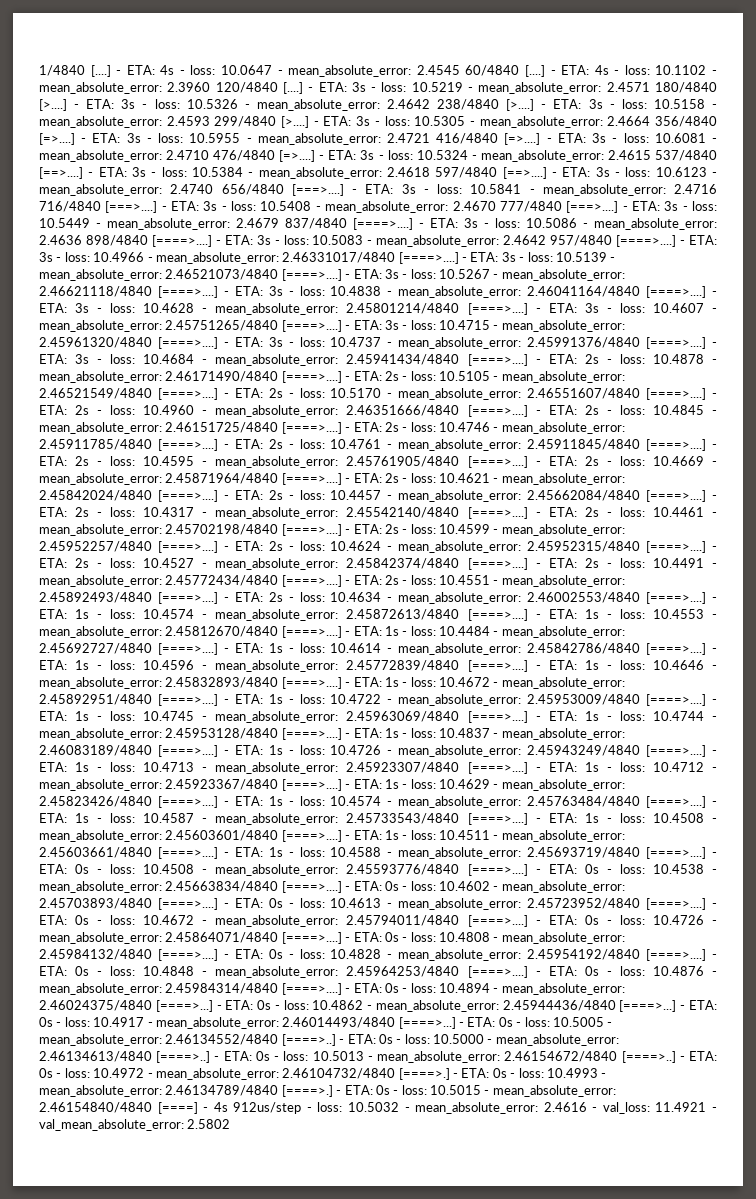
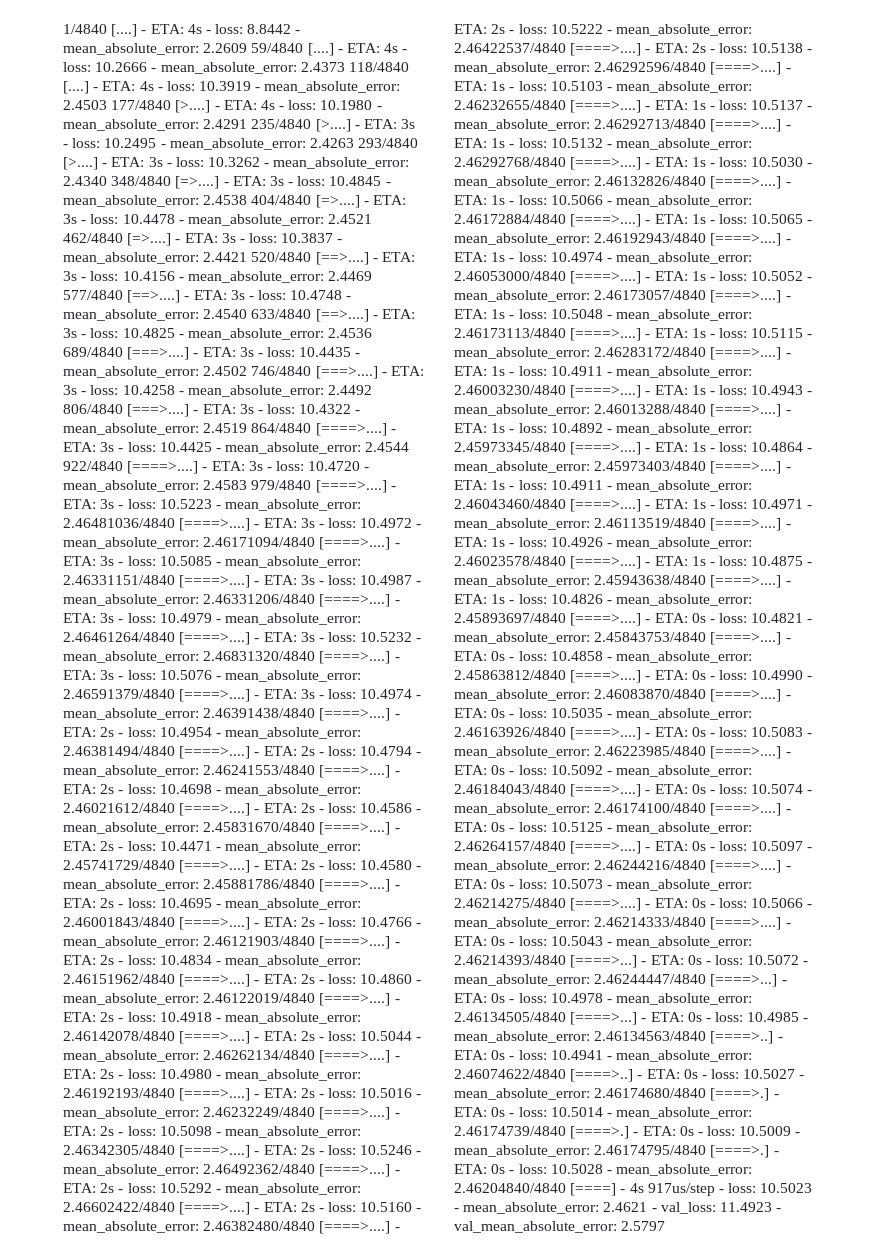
- - ETA: 4s - loss: 10.0647 - mean_absolute_error: 2.4545 60/4840 [....] - ETA: 4s - loss: 10.1102 - mean_absolute_error: 2.3960 120/4840 [....] - ETA: 3s - loss: 10.5219 - mean_absolute_error: 2.4571 180/4840 [>....] - ETA: 3s - loss: 10.5326 - mean_absolute_error: 2.4642 238/4840 [>....] - ETA: 3s - loss: 10.5158 - mean_absolute_error: 2.4593 299/4840 [>....] - ETA: 3s - loss: 10.5305 - mean_absolute_error: 2.4664 356/4840 [=>....] - ETA: 3s - loss: 10.5955 - mean_absolute_error: 2.4721 416/4840 [=>....] - ETA: 3s - loss: 10.6081 - mean_absolute_error: 2.4710 476/4840 [=>....] - ETA: 3s - loss: 10.5324 - mean_absolute_error: 2.4615 537/4840 [==>....] - ETA: 3s - loss: 10.5384 - mean_absolute_error: 2.4618 597/4840 [==>....] - ETA: 3s - loss: 10.6123 - mean_absolute_error: 2.4740 656/4840 [===>....] - ETA: 3s - loss: 10.5841 - mean_absolute_error: 2.4716 716/4840 [===>....] - ETA: 3s - loss: 10.5408 - mean_absolute_error: 2.4670 777/4840 [===>....] - ETA: 3s - loss: 10.5449 - mean_absolute_error: 2.4679 837/4840 [====>....] - ETA: 3s - loss: 10.5086 - mean_absolute_error: 2.4636 898/4840 [====>....] - ETA: 3s - loss: 10.5083 - mean_absolute_error: 2.4642 957/4840 [====>....] - ETA: 3s - loss: 10.4966 - mean_absolute_error: 2.46331017/4840 [====>....] - ETA: 3s - loss: 10.5139 - mean_absolute_error: 2.46521073/4840 [====>....] - ETA: 3s - loss: 10.5267 - mean_absolute_error: 2.46621118/4840 [====>....] - ETA: 3s - loss: 10.4838 - mean_absolute_error: 2.46041164/4840 [====>....] - ETA: 3s - loss: 10.4628 - mean_absolute_error: 2.45801214/4840 [====>....] - ETA: 3s - loss: 10.4607 - mean_absolute_error: 2.45751265/4840 [====>....] - ETA: 3s - loss: 10.4715 - mean_absolute_error: 2.45961320/4840 [====>....] - ETA: 3s - loss: 10.4737 - mean_absolute_error: 2.45991376/4840 [====>....] - ETA: 3s - loss: 10.4684 - mean_absolute_error: 2.45941434/4840 [====>....] - ETA: 2s - loss: 10.4878 - mean_absolute_error: 2.46171490/4840 [====>....] - ETA: 2s - loss: 10.5105 - mean_absolute_error: 2.46521549/4840 [====>....] - ETA: 2s - loss: 10.5170 - mean_absolute_error: 2.46551607/4840 [====>....] - ETA: 2s - loss: 10.4960 - mean_absolute_error: 2.46351666/4840 [====>....] - ETA: 2s - loss: 10.4845 - mean_absolute_error: 2.46151725/4840 [====>....] - ETA: 2s - loss: 10.4746 - mean_absolute_error: 2.45911785/4840 [====>....] - ETA: 2s - loss: 10.4761 - mean_absolute_error: 2.45911845/4840 [====>....] - ETA: 2s - loss: 10.4595 - mean_absolute_error: 2.45761905/4840 [====>....] - ETA: 2s - loss: 10.4669 - mean_absolute_error: 2.45871964/4840 [====>....] - ETA: 2s - loss: 10.4621 - mean_absolute_error: 2.45842024/4840 [====>....] - ETA: 2s - loss: 10.4457 - mean_absolute_error: 2.45662084/4840 [====>....] - ETA: 2s - loss: 10.4317 - mean_absolute_error: 2.45542140/4840 [====>....] - ETA: 2s - loss: 10.4461 - mean_absolute_error: 2.45702198/4840 [====>....] - ETA: 2s - loss: 10.4599 - mean_absolute_error: 2.45952257/4840 [====>....] - ETA: 2s - loss: 10.4624 - mean_absolute_error: 2.45952315/4840 [====>....] - ETA: 2s - loss: 10.4527 - mean_absolute_error: 2.45842374/4840 [====>....] - ETA: 2s - loss: 10.4491 - mean_absolute_error: 2.45772434/4840 [====>....] - ETA: 2s - loss: 10.4551 - mean_absolute_error: 2.45892493/4840 [====>....] - ETA: 2s - loss: 10.4634 - mean_absolute_error: 2.46002553/4840 [====>....] - ETA: 1s - loss: 10.4574 - mean_absolute_error: 2.45872613/4840 [====>....] - ETA: 1s - loss: 10.4553 - mean_absolute_error: 2.45812670/4840 [====>....] - ETA: 1s - loss: 10.4484 - mean_absolute_error: 2.45692727/4840 [====>....] - ETA: 1s - loss: 10.4614 - mean_absolute_error: 2.45842786/4840 [====>....] - ETA: 1s - loss: 10.4596 - mean_absolute_error: 2.45772839/4840 [====>....] - ETA: 1s - loss: 10.4646 - mean_absolute_error: 2.45832893/4840 [====>....] - ETA: 1s - loss: 10.4672 - mean_absolute_error: 2.45892951/4840 [====>....] - ETA: 1s - loss: 10.4722 - mean_absolute_error: 2.45953009/4840 [====>....] - ETA: 1s - loss: 10.4745 - mean_absolute_error: 2.45963069/4840 [====>....] - ETA: 1s - loss: 10.4744 - mean_absolute_error: 2.45953128/4840 [====>....] - ETA: 1s - loss: 10.4837 - mean_absolute_error: 2.46083189/4840 [====>....] - ETA: 1s - loss: 10.4726 - mean_absolute_error: 2.45943249/4840 [====>....] - ETA: 1s - loss: 10.4713 - mean_absolute_error: 2.45923307/4840 [====>....] - ETA: 1s - loss: 10.4712 - mean_absolute_error: 2.45923367/4840 [====>....] - ETA: 1s - loss: 10.4629 - mean_absolute_error: 2.45823426/4840 [====>....] - ETA: 1s - loss: 10.4574 - mean_absolute_error: 2.45763484/4840 [====>....] - ETA: 1s - loss: 10.4587 - mean_absolute_error: 2.45733543/4840 [====>....] - ETA: 1s - loss: 10.4508 - mean_absolute_error: 2.45603601/4840 [====>....] - ETA: 1s - loss: 10.4511 - mean_absolute_error: 2.45603661/4840 [====>....] - ETA: 1s - loss: 10.4588 - mean_absolute_error: 2.45693719/4840 [====>....] - ETA: 0s - loss: 10.4508 - mean_absolute_error: 2.45593776/4840 [====>....] - ETA: 0s - loss: 10.4538 - mean_absolute_error: 2.45663834/4840 [====>....] - ETA: 0s - loss: 10.4602 - mean_absolute_error: 2.45703893/4840 [====>....] - ETA: 0s - loss: 10.4613 - mean_absolute_error: 2.45723952/4840 [====>....] - ETA: 0s - loss: 10.4672 - mean_absolute_error: 2.45794011/4840 [====>....] - ETA: 0s - loss: 10.4726 - mean_absolute_error: 2.45864071/4840 [====>....] - ETA: 0s - loss: 10.4808 - mean_absolute_error: 2.45984132/4840 [====>....] - ETA: 0s - loss: 10.4828 - mean_absolute_error: 2.45954192/4840 [====>....] - ETA: 0s - loss: 10.4848 - mean_absolute_error: 2.45964253/4840 [====>....] - ETA: 0s - loss: 10.4876 - mean_absolute_error: 2.45984314/4840 [====>....] - ETA: 0s - loss: 10.4894 - mean_absolute_error: 2.46024375/4840 [====>...] - ETA: 0s - loss: 10.4862 - mean_absolute_error: 2.45944436/4840 [====>...] - ETA: 0s - loss: 10.4917 - mean_absolute_error: 2.46014493/4840 [====>...] - ETA: 0s - loss: 10.5005 - mean_absolute_error: 2.46134552/4840 [====>..] - ETA: 0s - loss: 10.5000 - mean_absolute_error: 2.46134613/4840 [====>..] - ETA: 0s - loss: 10.5013 - mean_absolute_error: 2.46154672/4840 [====>..] - ETA: 0s - loss: 10.4972 - mean_absolute_error: 2.46104732/4840 [====>.] - ETA: 0s - loss: 10.4993 - mean_absolute_error: 2.46134789/4840 [====>.] - ETA: 0s - loss: 10.5015 - mean_absolute_error: 2.46154840/4840 [====] - 4s 912us/step - loss: 10.5032 - mean_absolute_error: 2.4616 - val_loss: 11.4921 - val_mean_absolute_error: 2.5802
+ - ETA: 4s - loss: 8.8442 - mean_absolute_error: 2.2609 59/4840 [....] - ETA: 4s - loss: 10.2666 - mean_absolute_error: 2.4373 118/4840 [....] - ETA: 4s - loss: 10.3919 - mean_absolute_error: 2.4503 177/4840 [>....] - ETA: 4s - loss: 10.1980 - mean_absolute_error: 2.4291 235/4840 [>....] - ETA: 3s - loss: 10.2495 - mean_absolute_error: 2.4263 293/4840 [>....] - ETA: 3s - loss: 10.3262 - mean_absolute_error: 2.4340 348/4840 [=>....] - ETA: 3s - loss: 10.4845 - mean_absolute_error: 2.4538 404/4840 [=>....] - ETA: 3s - loss: 10.4478 - mean_absolute_error: 2.4521 462/4840 [=>....] - ETA: 3s - loss: 10.3837 - mean_absolute_error: 2.4421 520/4840 [==>....] - ETA: 3s - loss: 10.4156 - mean_absolute_error: 2.4469 577/4840 [==>....] - ETA: 3s - loss: 10.4748 - mean_absolute_error: 2.4540 633/4840 [==>....] - ETA: 3s - loss: 10.4825 - mean_absolute_error: 2.4536 689/4840 [===>....] - ETA: 3s - loss: 10.4435 - mean_absolute_error: 2.4502 746/4840 [===>....] - ETA: 3s - loss: 10.4258 - mean_absolute_error: 2.4492 806/4840 [===>....] - ETA: 3s - loss: 10.4322 - mean_absolute_error: 2.4519 864/4840 [====>....] - ETA: 3s - loss: 10.4425 - mean_absolute_error: 2.4544 922/4840 [====>....] - ETA: 3s - loss: 10.4720 - mean_absolute_error: 2.4583 979/4840 [====>....] - ETA: 3s - loss: 10.5223 - mean_absolute_error: 2.46481036/4840 [====>....] - ETA: 3s - loss: 10.4972 - mean_absolute_error: 2.46171094/4840 [====>....] - ETA: 3s - loss: 10.5085 - mean_absolute_error: 2.46331151/4840 [====>....] - ETA: 3s - loss: 10.4987 - mean_absolute_error: 2.46331206/4840 [====>....] - ETA: 3s - loss: 10.4979 - mean_absolute_error: 2.46461264/4840 [====>....] - ETA: 3s - loss: 10.5232 - mean_absolute_error: 2.46831320/4840 [====>....] - ETA: 3s - loss: 10.5076 - mean_absolute_error: 2.46591379/4840 [====>....] - ETA: 3s - loss: 10.4974 - mean_absolute_error: 2.46391438/4840 [====>....] - ETA: 2s - loss: 10.4954 - mean_absolute_error: 2.46381494/4840 [====>....] - ETA: 2s - loss: 10.4794 - mean_absolute_error: 2.46241553/4840 [====>....] - ETA: 2s - loss: 10.4698 - mean_absolute_error: 2.46021612/4840 [====>....] - ETA: 2s - loss: 10.4586 - mean_absolute_error: 2.45831670/4840 [====>....] - ETA: 2s - loss: 10.4471 - mean_absolute_error: 2.45741729/4840 [====>....] - ETA: 2s - loss: 10.4580 - mean_absolute_error: 2.45881786/4840 [====>....] - ETA: 2s - loss: 10.4695 - mean_absolute_error: 2.46001843/4840 [====>....] - ETA: 2s - loss: 10.4766 - mean_absolute_error: 2.46121903/4840 [====>....] - ETA: 2s - loss: 10.4834 - mean_absolute_error: 2.46151962/4840 [====>....] - ETA: 2s - loss: 10.4860 - mean_absolute_error: 2.46122019/4840 [====>....] - ETA: 2s - loss: 10.4918 - mean_absolute_error: 2.46142078/4840 [====>....] - ETA: 2s - loss: 10.5044 - mean_absolute_error: 2.46262134/4840 [====>....] - ETA: 2s - loss: 10.4980 - mean_absolute_error: 2.46192193/4840 [====>....] - ETA: 2s - loss: 10.5016 - mean_absolute_error: 2.46232249/4840 [====>....] - ETA: 2s - loss: 10.5098 - mean_absolute_error: 2.46342305/4840 [====>....] - ETA: 2s - loss: 10.5246 - mean_absolute_error: 2.46492362/4840 [====>....] - ETA: 2s - loss: 10.5292 - mean_absolute_error: 2.46602422/4840 [====>....] - ETA: 2s - loss: 10.5160 - mean_absolute_error: 2.46382480/4840 [====>....] - ETA: 2s - loss: 10.5222 - mean_absolute_error: 2.46422537/4840 [====>....] - ETA: 2s - loss: 10.5138 - mean_absolute_error: 2.46292596/4840 [====>....] - ETA: 1s - loss: 10.5103 - mean_absolute_error: 2.46232655/4840 [====>....] - ETA: 1s - loss: 10.5137 - mean_absolute_error: 2.46292713/4840 [====>....] - ETA: 1s - loss: 10.5132 - mean_absolute_error: 2.46292768/4840 [====>....] - ETA: 1s - loss: 10.5030 - mean_absolute_error: 2.46132826/4840 [====>....] - ETA: 1s - loss: 10.5066 - mean_absolute_error: 2.46172884/4840 [====>....] - ETA: 1s - loss: 10.5065 - mean_absolute_error: 2.46192943/4840 [====>....] - ETA: 1s - loss: 10.4974 - mean_absolute_error: 2.46053000/4840 [====>....] - ETA: 1s - loss: 10.5052 - mean_absolute_error: 2.46173057/4840 [====>....] - ETA: 1s - loss: 10.5048 - mean_absolute_error: 2.46173113/4840 [====>....] - ETA: 1s - loss: 10.5115 - mean_absolute_error: 2.46283172/4840 [====>....] - ETA: 1s - loss: 10.4911 - mean_absolute_error: 2.46003230/4840 [====>....] - ETA: 1s - loss: 10.4943 - mean_absolute_error: 2.46013288/4840 [====>....] - ETA: 1s - loss: 10.4892 - mean_absolute_error: 2.45973345/4840 [====>....] - ETA: 1s - loss: 10.4864 - mean_absolute_error: 2.45973403/4840 [====>....] - ETA: 1s - loss: 10.4911 - mean_absolute_error: 2.46043460/4840 [====>....] - ETA: 1s - loss: 10.4971 - mean_absolute_error: 2.46113519/4840 [====>....] - ETA: 1s - loss: 10.4926 - mean_absolute_error: 2.46023578/4840 [====>....] - ETA: 1s - loss: 10.4875 - mean_absolute_error: 2.45943638/4840 [====>....] - ETA: 1s - loss: 10.4826 - mean_absolute_error: 2.45893697/4840 [====>....] - ETA: 0s - loss: 10.4821 - mean_absolute_error: 2.45843753/4840 [====>....] - ETA: 0s - loss: 10.4858 - mean_absolute_error: 2.45863812/4840 [====>....] - ETA: 0s - loss: 10.4990 - mean_absolute_error: 2.46083870/4840 [====>....] - ETA: 0s - loss: 10.5035 - mean_absolute_error: 2.46163926/4840 [====>....] - ETA: 0s - loss: 10.5083 - mean_absolute_error: 2.46223985/4840 [====>....] - ETA: 0s - loss: 10.5092 - mean_absolute_error: 2.46184043/4840 [====>....] - ETA: 0s - loss: 10.5074 - mean_absolute_error: 2.46174100/4840 [====>....] - ETA: 0s - loss: 10.5125 - mean_absolute_error: 2.46264157/4840 [====>....] - ETA: 0s - loss: 10.5097 - mean_absolute_error: 2.46244216/4840 [====>....] - ETA: 0s - loss: 10.5073 - mean_absolute_error: 2.46214275/4840 [====>....] - ETA: 0s - loss: 10.5066 - mean_absolute_error: 2.46214333/4840 [====>....] - ETA: 0s - loss: 10.5043 - mean_absolute_error: 2.46214393/4840 [====>...] - ETA: 0s - loss: 10.5072 - mean_absolute_error: 2.46244447/4840 [====>...] - ETA: 0s - loss: 10.4978 - mean_absolute_error: 2.46134505/4840 [====>...] - ETA: 0s - loss: 10.4985 - mean_absolute_error: 2.46134563/4840 [====>..] - ETA: 0s - loss: 10.4941 - mean_absolute_error: 2.46074622/4840 [====>..] - ETA: 0s - loss: 10.5027 - mean_absolute_error: 2.46174680/4840 [====>.] - ETA: 0s - loss: 10.5014 - mean_absolute_error: 2.46174739/4840 [====>.] - ETA: 0s - loss: 10.5009 - mean_absolute_error: 2.46174795/4840 [====>.] - ETA: 0s - loss: 10.5028 - mean_absolute_error: 2.46204840/4840 [====] - 4s 917us/step - loss: 10.5023 - mean_absolute_error: 2.4621 - val_loss: 11.4923 - val_mean_absolute_error: 2.5797

